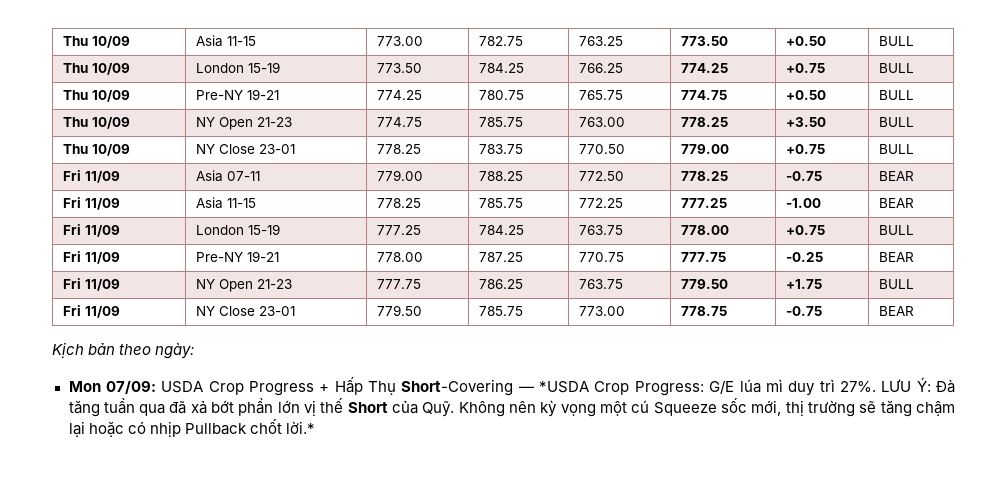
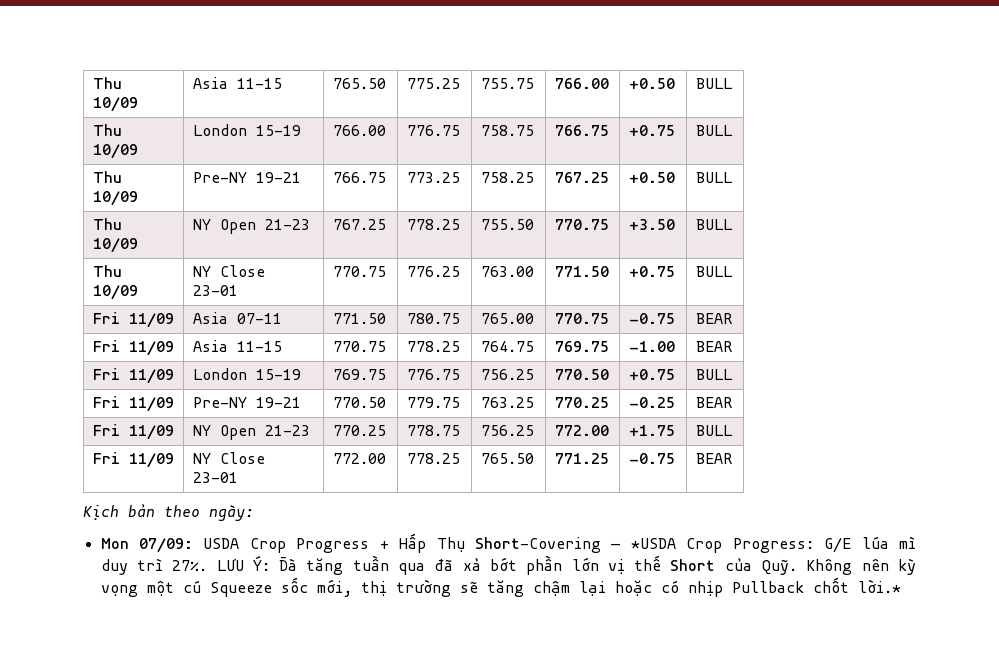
- Thu 10/09 | Asia 11-15 | 773.00 | 782.75 | 763.25 | 773.50 | +0.50 | BULL
+ Thu 10/09 | Asia 11-15 | 765.50 | 775.25 | 755.75 | 766.00 | +0.50 | BULL
- Thu 10/09 | London 15-19 | 773.50 | 784.25 | 766.25 | 774.25 | +0.75 | BULL
+ Thu 10/09 | London 15-19 | 766.00 | 776.75 | 758.75 | 766.75 | +0.75 | BULL
- Thu 10/09 | Pre-NY 19-21 | 774.25 | 780.75 | 765.75 | 774.75 | +0.50 | BULL
+ Thu 10/09 | Pre-NY 19-21 | 766.75 | 773.25 | 758.25 | 767.25 | +0.50 | BULL
- Thu 10/09 | NY Open 21-23 | 774.75 | 785.75 | 763.00 | 778.25 | +3.50 | BULL
+ Thu 10/09 | NY Open 21-23 | 767.25 | 778.25 | 755.50 | 770.75 | +3.50 | BULL
- Thu 10/09 | NY Close 23-01 | 778.25 | 783.75 | 770.50 | 779.00 | +0.75 | BULL
+ Thu 10/09 | NY Close 23-01 | 770.75 | 776.25 | 763.00 | 771.50 | +0.75 | BULL
- Fri 11/09 | Asia 07-11 | 779.00 | 788.25 | 772.50 | 778.25 | -0.75 | BEAR
+ Fri 11/09 | Asia 07-11 | 771.50 | 780.75 | 765.00 | 770.75 | -0.75 | BEAR
- Fri 11/09 | Asia 11-15 | 778.25 | 785.75 | 772.25 | 777.25 | -1.00 | BEAR
+ Fri 11/09 | Asia 11-15 | 770.75 | 778.25 | 764.75 | 769.75 | -1.00 | BEAR
- Fri 11/09 | London 15-19 | 777.25 | 784.25 | 763.75 | 778.00 | +0.75 | BULL
+ Fri 11/09 | London 15-19 | 769.75 | 776.75 | 756.25 | 770.50 | +0.75 | BULL
- Fri 11/09 | Pre-NY 19-21 | 778.00 | 787.25 | 770.75 | 777.75 | -0.25 | BEAR
+ Fri 11/09 | Pre-NY 19-21 | 770.50 | 779.75 | 763.25 | 770.25 | -0.25 | BEAR
- Fri 11/09 | NY Open 21-23 | 777.75 | 786.25 | 763.75 | 779.50 | +1.75 | BULL
+ Fri 11/09 | NY Open 21-23 | 770.25 | 778.75 | 756.25 | 772.00 | +1.75 | BULL
- Fri 11/09 | NY Close 23-01 | 779.50 | 785.75 | 773.00 | 778.75 | -0.75 | BEAR
+ Fri 11/09 | NY Close 23-01 | 772.00 | 778.25 | 765.50 | 771.25 | -0.75 | BEAR

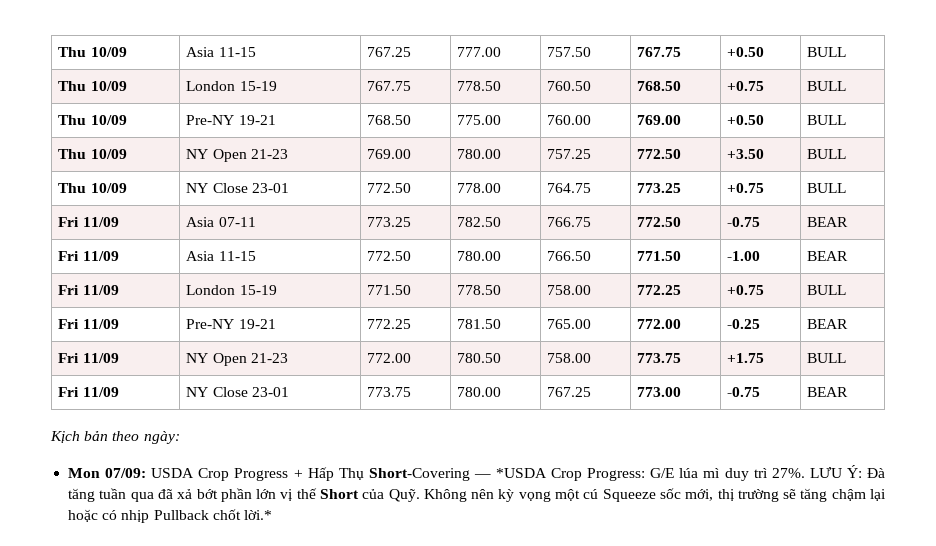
- Thu 10/09 | Asia 11-15 | 765.50 | 775.25 | 755.75 | 766.00 | +0.50 | BULL
+ Thu 10/09 | Asia 11-15 | 767.25 | 777.00 | 757.50 | 767.75 | +0.50 | BULL
- Thu 10/09 | London 15-19 | 766.00 | 776.75 | 758.75 | 766.75 | +0.75 | BULL
+ Thu 10/09 | London 15-19 | 767.75 | 778.50 | 760.50 | 768.50 | +0.75 | BULL
- Thu 10/09 | Pre-NY 19-21 | 766.75 | 773.25 | 758.25 | 767.25 | +0.50 | BULL
+ Thu 10/09 | Pre-NY 19-21 | 768.50 | 775.00 | 760.00 | 769.00 | +0.50 | BULL
- Thu 10/09 | NY Open 21-23 | 767.25 | 778.25 | 755.50 | 770.75 | +3.50 | BULL
+ Thu 10/09 | NY Open 21-23 | 769.00 | 780.00 | 757.25 | 772.50 | +3.50 | BULL
- Thu 10/09 | NY Close 23-01 | 770.75 | 776.25 | 763.00 | 771.50 | +0.75 | BULL
+ Thu 10/09 | NY Close 23-01 | 772.50 | 778.00 | 764.75 | 773.25 | +0.75 | BULL
- Fri 11/09 | Asia 07-11 | 771.50 | 780.75 | 765.00 | 770.75 | -0.75 | BEAR
+ Fri 11/09 | Asia 07-11 | 773.25 | 782.50 | 766.75 | 772.50 | -0.75 | BEAR
- Fri 11/09 | Asia 11-15 | 770.75 | 778.25 | 764.75 | 769.75 | -1.00 | BEAR
+ Fri 11/09 | Asia 11-15 | 772.50 | 780.00 | 766.50 | 771.50 | -1.00 | BEAR
- Fri 11/09 | London 15-19 | 769.75 | 776.75 | 756.25 | 770.50 | +0.75 | BULL
+ Fri 11/09 | London 15-19 | 771.50 | 778.50 | 758.00 | 772.25 | +0.75 | BULL
- Fri 11/09 | Pre-NY 19-21 | 770.50 | 779.75 | 763.25 | 770.25 | -0.25 | BEAR
+ Fri 11/09 | Pre-NY 19-21 | 772.25 | 781.50 | 765.00 | 772.00 | -0.25 | BEAR
- Fri 11/09 | NY Open 21-23 | 770.25 | 778.75 | 756.25 | 772.00 | +1.75 | BULL
+ Fri 11/09 | NY Open 21-23 | 772.00 | 780.50 | 758.00 | 773.75 | +1.75 | BULL
- Fri 11/09 | NY Close 23-01 | 772.00 | 778.25 | 765.50 | 771.25 | -0.75 | BEAR
+ Fri 11/09 | NY Close 23-01 | 773.75 | 780.00 | 767.25 | 773.00 | -0.75 | BEAR

